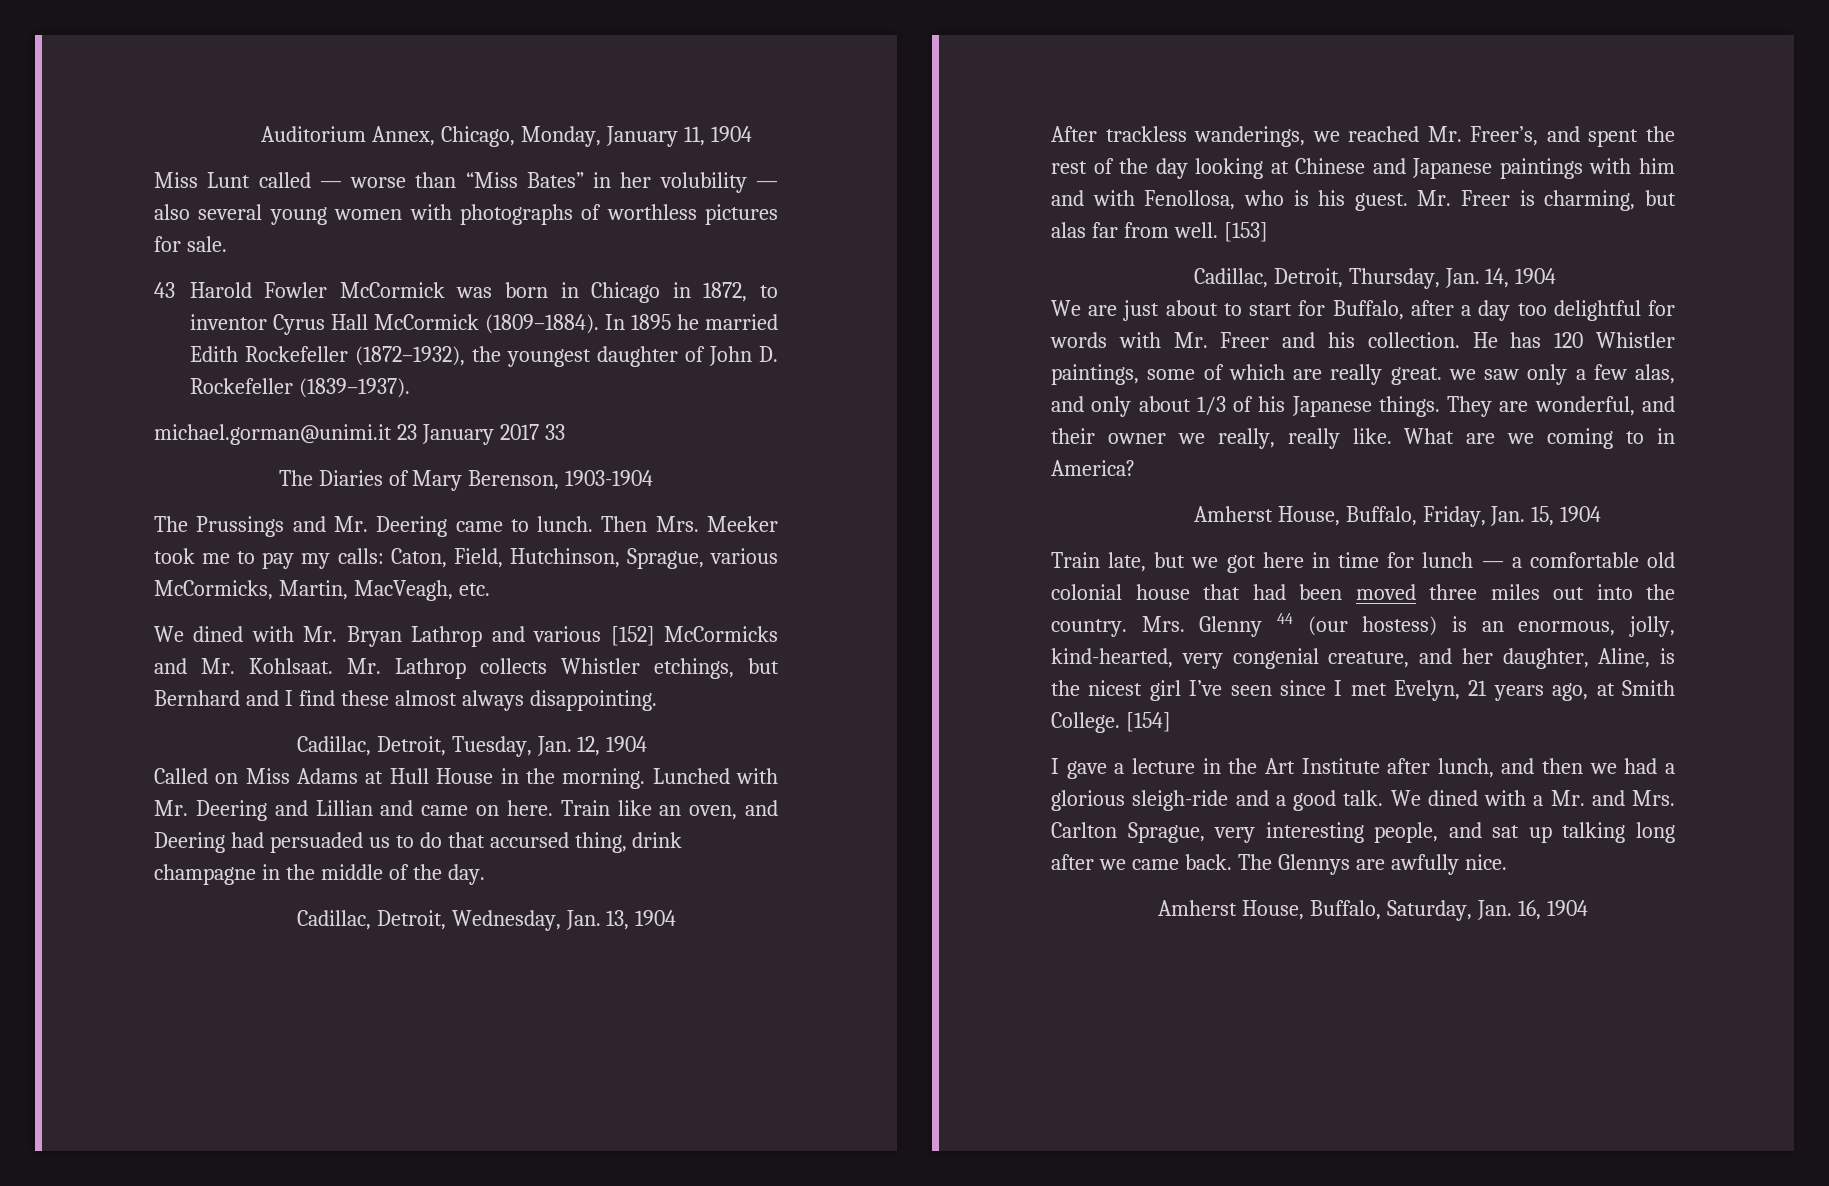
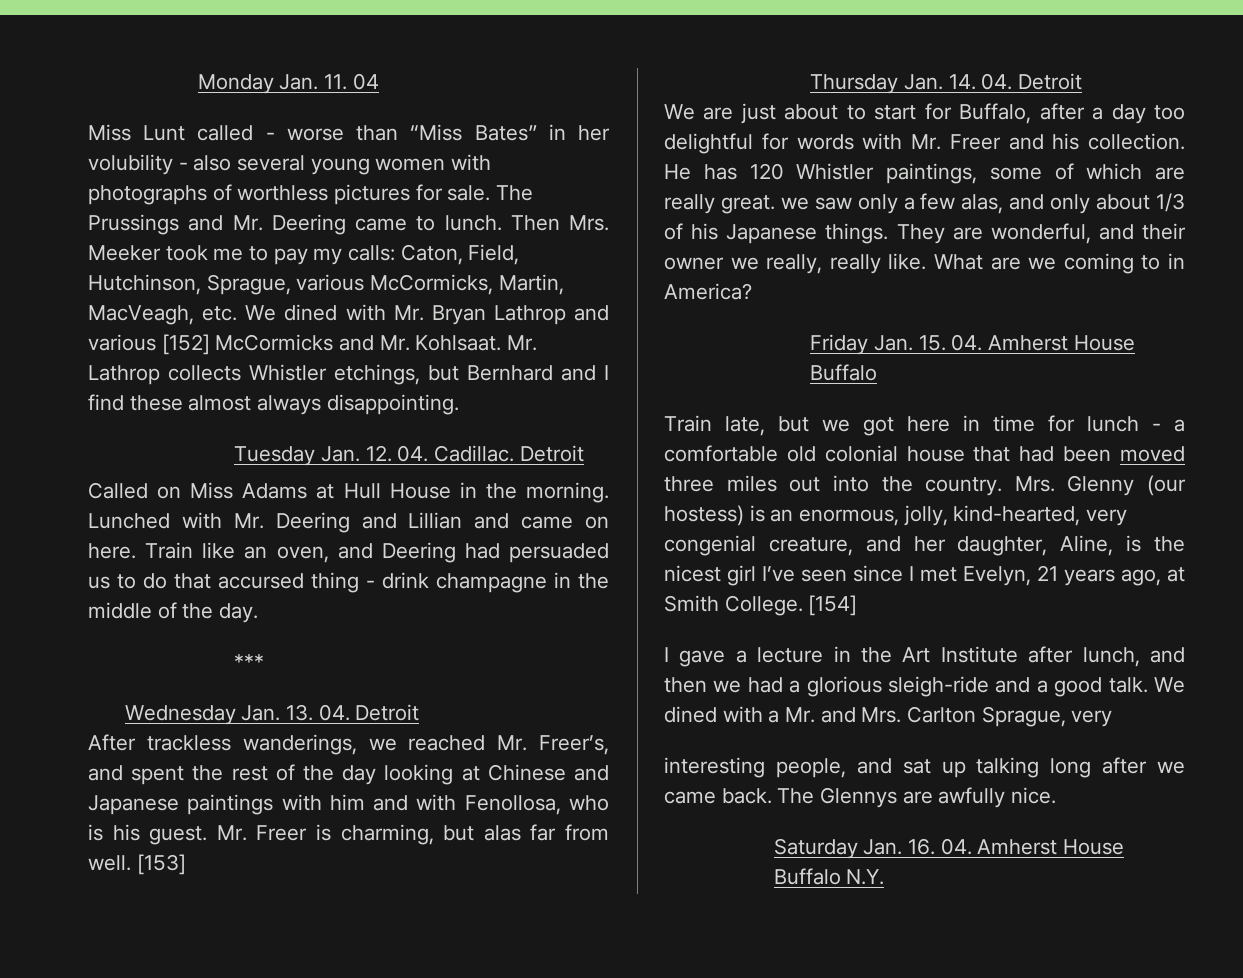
- Auditorium Annex, Chicago, Monday, January 11, 1904
+ Monday Jan. 11. 04
- Miss Lunt called — worse than “Miss Bates” in her volubility — also several young women with photographs of worthless pictures for sale.
- 43 Harold Fowler McCormick was born in Chicago in 1872, to inventor Cyrus Hall McCormick (1809–1884). In 1895 he married Edith Rockefeller (1872–1932), the youngest daughter of John D. Rockefeller (1839–1937).
- michael.gorman@unimi.it 23 January 2017 33
- The Diaries of Mary Berenson, 1903-1904
- The Prussings and Mr. Deering came to lunch.
+ Miss Lunt called - worse than “Miss Bates” in her volubility - also several young women with photographs of worthless pictures for sale. The Prussings and Mr. Deering came to lunch.
- Then Mrs. Meeker took me to pay my calls: Caton, Field, Hutchinson, Sprague, various McCormicks, Martin, MacVeagh, etc.
- We dined with Mr. Bryan Lathrop and various [152] McCormicks and Mr. Kohlsaat.
+ Then Mrs. Meeker took me to pay my calls: Caton, Field, Hutchinson, Sprague, various McCormicks, Martin, MacVeagh, etc. We dined with Mr. Bryan Lathrop and various [152] McCormicks and Mr. Kohlsaat.
- Cadillac, Detroit, Tuesday, Jan. 12, 1904
+ Tuesday Jan. 12. 04. Cadillac. Detroit
- Train like an oven, and Deering had persuaded us to do that accursed thing, drink champagne in the middle of the day.
+ Train like an oven, and Deering had persuaded us to do that accursed thing - drink champagne in the middle of the day.
- Cadillac, Detroit, Wednesday, Jan. 13, 1904
+ ***
+ Wednesday Jan. 13. 04. Detroit
- Cadillac, Detroit, Thursday, Jan. 14, 1904
+ Thursday Jan. 14. 04. Detroit
- Amherst House, Buffalo, Friday, Jan. 15, 1904
+ Friday Jan. 15. 04. Amherst House Buffalo
- Train late, but we got here in time for lunch — a comfortable old colonial house that had been moved three miles out into the country.
+ Train late, but we got here in time for lunch - a comfortable old colonial house that had been moved three miles out into the country.
- Mrs. Glenny 44 (our hostess) is an enormous, jolly, kind-hearted, very congenial creature, and her daughter, Aline, is the nicest girl I’ve seen since I met Evelyn, 21 years ago, at Smith College.
+ Mrs. Glenny (our hostess) is an enormous, jolly, kind-hearted, very congenial creature, and her daughter, Aline, is the nicest girl I’ve seen since I met Evelyn, 21 years ago, at Smith College.
- We dined with a Mr. and Mrs. Carlton Sprague, very interesting people, and sat up talking long after we came back.
+ We dined with a Mr. and Mrs. Carlton Sprague, very
+ interesting people, and sat up talking long after we came back.
- Amherst House, Buffalo, Saturday, Jan. 16, 1904
+ Saturday Jan. 16. 04. Amherst House Buffalo N.Y.

